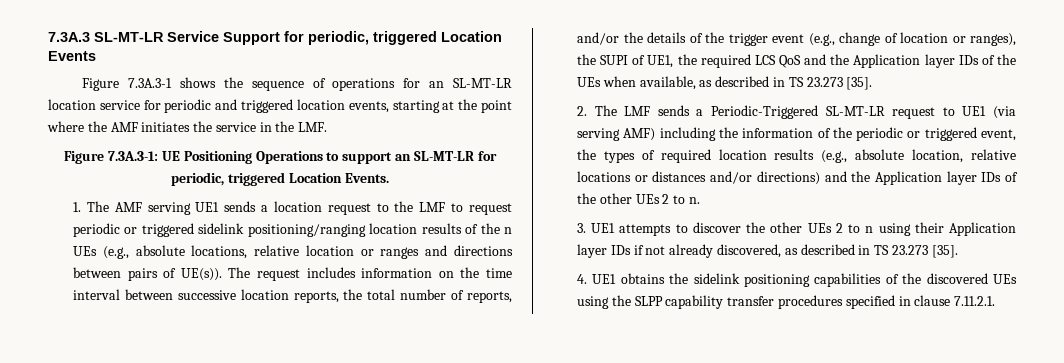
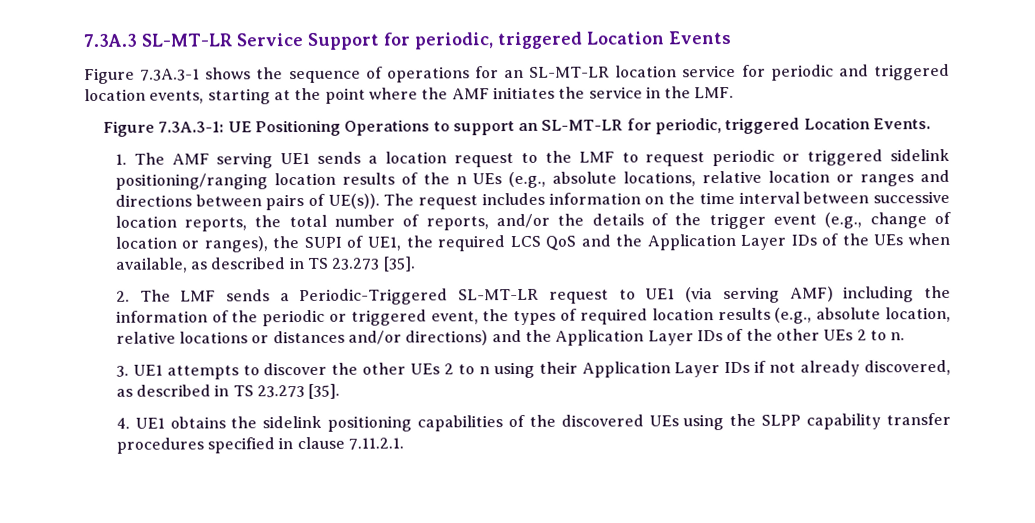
- The request includes information on the time interval between successive location reports, the total number of reports, and/or the details of the trigger event (e.g., change of location or ranges), the SUPI of UE1, the required LCS QoS and the Application layer IDs of the UEs when available, as described in TS 23.273 [35].
+ The request includes information on the time interval between successive location reports, the total number of reports, and/or the details of the trigger event (e.g., change of location or ranges), the SUPI of UE1, the required LCS QoS and the Application Layer IDs of the UEs when available, as described in TS 23.273 [35].
- 2. The LMF sends a Periodic-Triggered SL-MT-LR request to UE1 (via serving AMF) including the information of the periodic or triggered event, the types of required location results (e.g., absolute location, relative locations or distances and/or directions) and the Application layer IDs of the other UEs 2 to n.
+ 2. The LMF sends a Periodic-Triggered SL-MT-LR request to UE1 (via serving AMF) including the information of the periodic or triggered event, the types of required location results (e.g., absolute location, relative locations or distances and/or directions) and the Application Layer IDs of the other UEs 2 to n.
- 3. UE1 attempts to discover the other UEs 2 to n using their Application layer IDs if not already discovered, as described in TS 23.273 [35].
+ 3. UE1 attempts to discover the other UEs 2 to n using their Application Layer IDs if not already discovered, as described in TS 23.273 [35].

